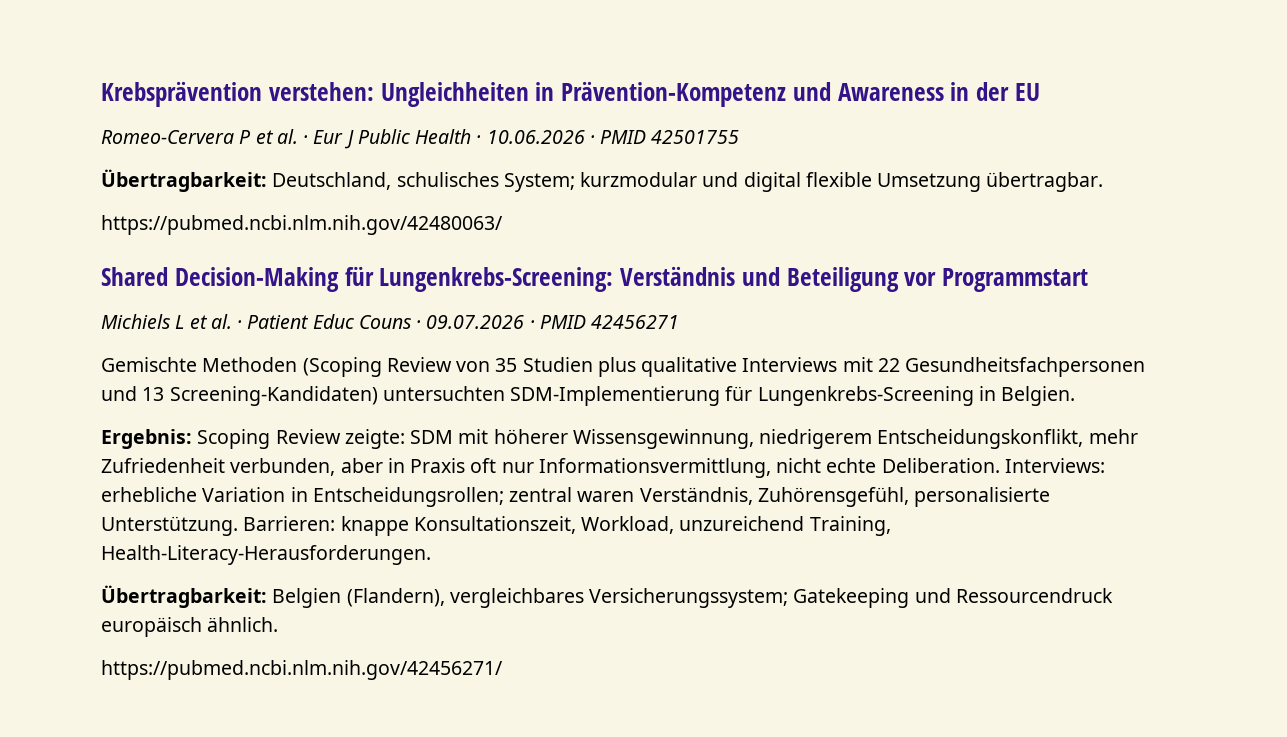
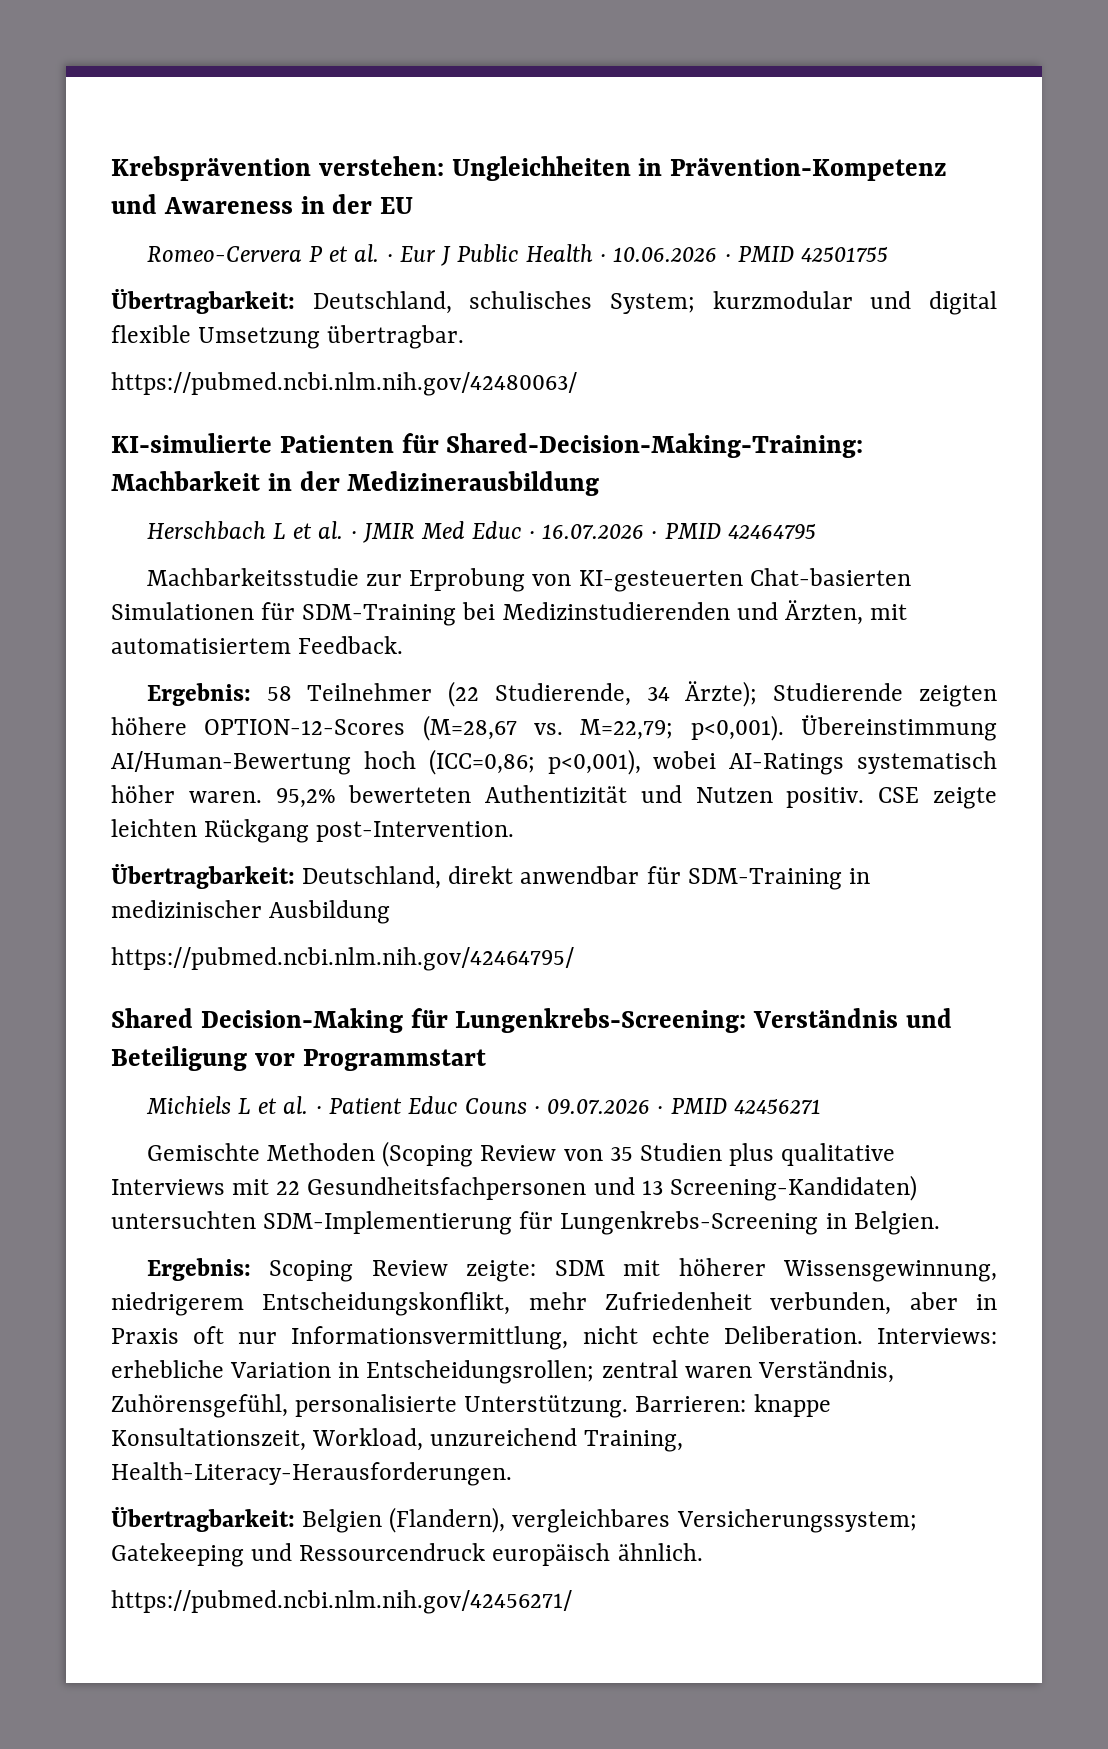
+ KI-simulierte Patienten für Shared-Decision-Making-Training: Machbarkeit in der Medizinerausbildung
+ Herschbach L et al. · JMIR Med Educ · 16.07.2026 · PMID 42464795
+ Machbarkeitsstudie zur Erprobung von KI-gesteuerten Chat-basierten Simulationen für SDM-Training bei Medizinstudierenden und Ärzten, mit automatisiertem Feedback.
+ Ergebnis: 58 Teilnehmer (22 Studierende, 34 Ärzte); Studierende zeigten höhere OPTION-12-Scores (M=28,67 vs. M=22,79; p<0,001). Übereinstimmung AI/Human-Bewertung hoch (ICC=0,86; p<0,001), wobei AI-Ratings systematisch höher waren. 95,2% bewerteten Authentizität und Nutzen positiv. CSE zeigte leichten Rückgang post-Intervention.
+ Übertragbarkeit: Deutschland, direkt anwendbar für SDM-Training in medizinischer Ausbildung
+ https://pubmed.ncbi.nlm.nih.gov/42464795/

